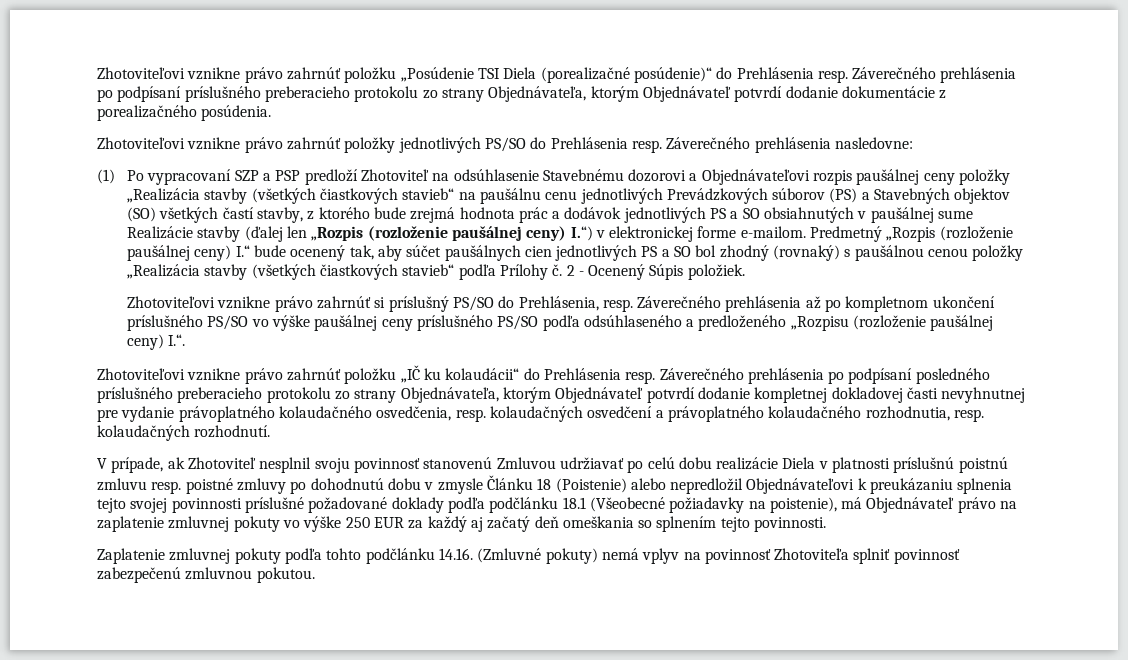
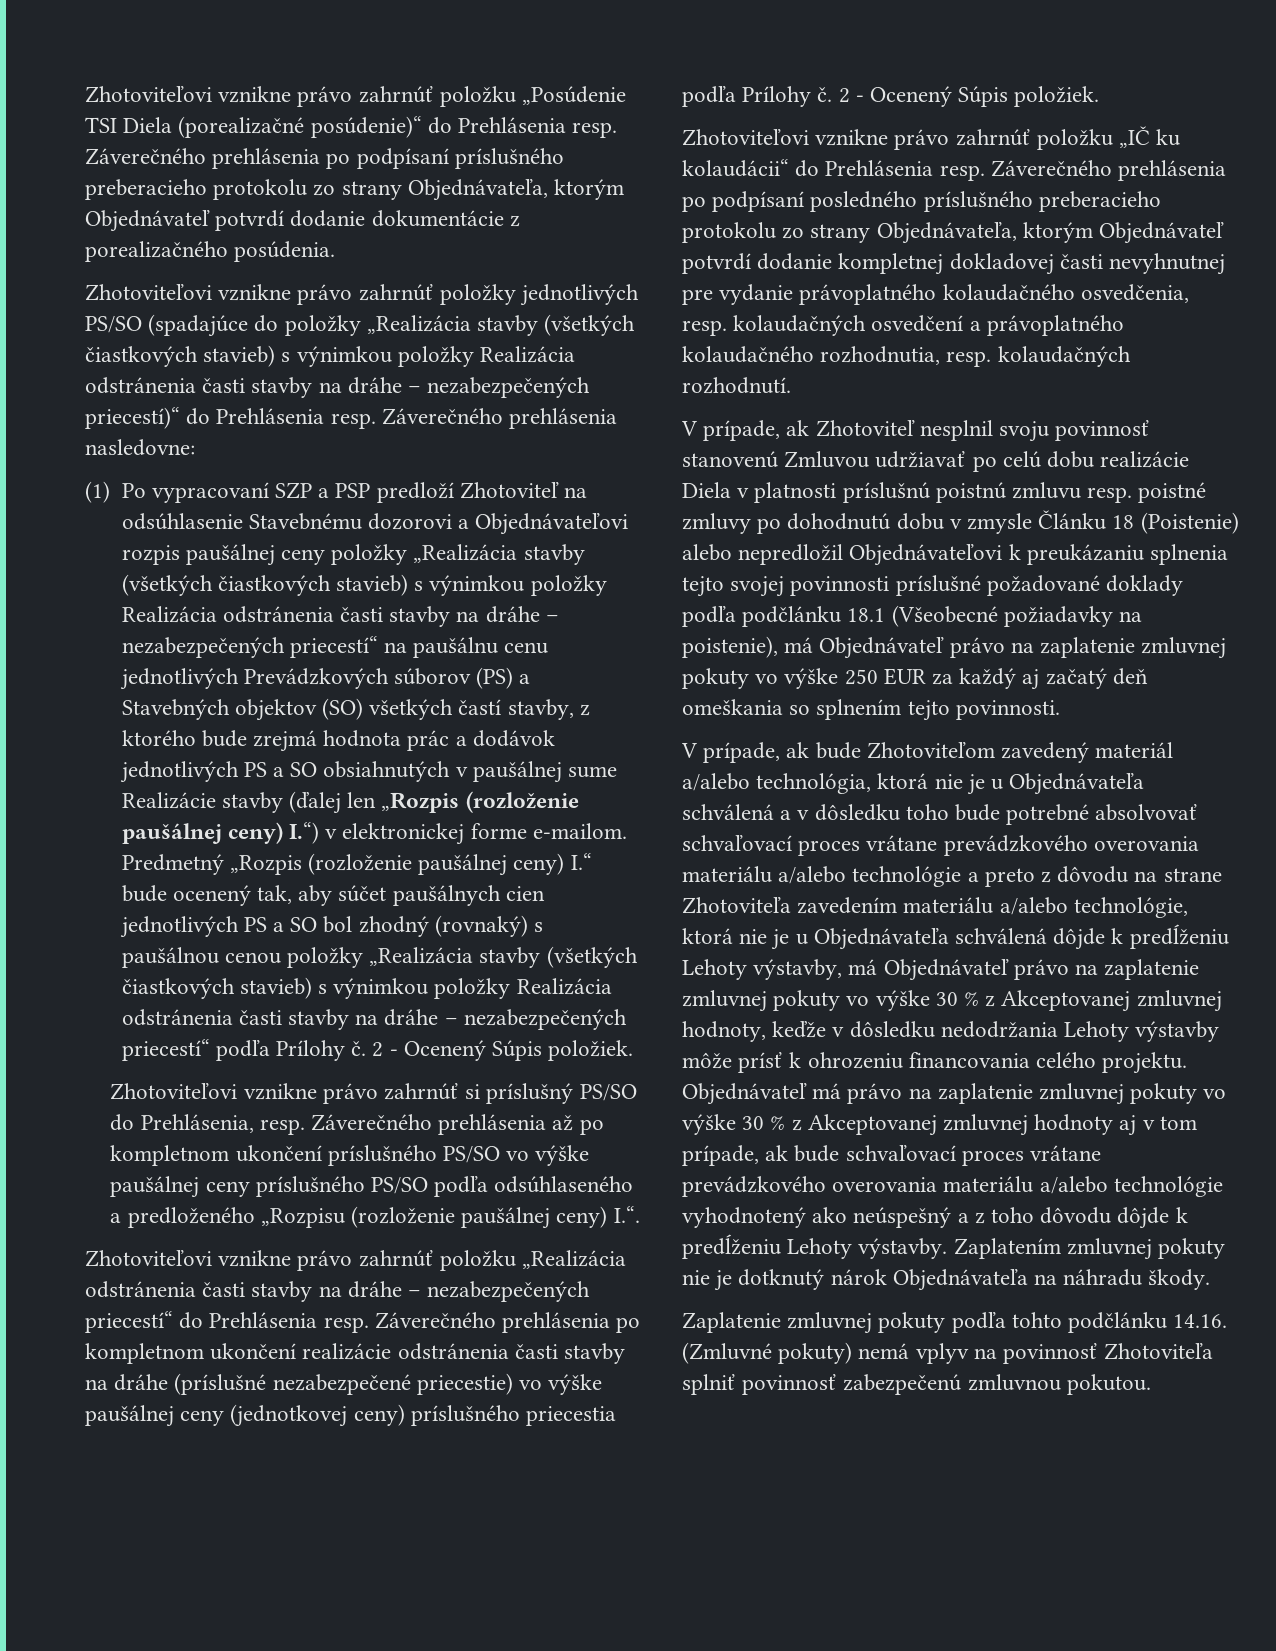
- Zhotoviteľovi vznikne právo zahrnúť položky jednotlivých PS/SO do Prehlásenia resp. Záverečného prehlásenia nasledovne:
+ Zhotoviteľovi vznikne právo zahrnúť položky jednotlivých PS/SO (spadajúce do položky „Realizácia stavby (všetkých čiastkových stavieb) s výnimkou položky Realizácia odstránenia časti stavby na dráhe – nezabezpečených priecestí)“ do Prehlásenia resp. Záverečného prehlásenia nasledovne:
- (1) Po vypracovaní SZP a PSP predloží Zhotoviteľ na odsúhlasenie Stavebnému dozorovi a Objednávateľovi rozpis paušálnej ceny položky „Realizácia stavby (všetkých čiastkových stavieb“ na paušálnu cenu jednotlivých Prevádzkových súborov (PS) a Stavebných objektov (SO) všetkých častí stavby, z ktorého bude zrejmá hodnota prác a dodávok jednotlivých PS a SO obsiahnutých v paušálnej sume Realizácie stavby (ďalej len „Rozpis (rozloženie paušálnej ceny) I.“) v elektronickej forme e-mailom.
+ (1) Po vypracovaní SZP a PSP predloží Zhotoviteľ na odsúhlasenie Stavebnému dozorovi a Objednávateľovi rozpis paušálnej ceny položky „Realizácia stavby (všetkých čiastkových stavieb) s výnimkou položky Realizácia odstránenia časti stavby na dráhe – nezabezpečených priecestí“ na paušálnu cenu jednotlivých Prevádzkových súborov (PS) a Stavebných objektov (SO) všetkých častí stavby, z ktorého bude zrejmá hodnota prác a dodávok jednotlivých PS a SO obsiahnutých v paušálnej sume Realizácie stavby (ďalej len „Rozpis (rozloženie paušálnej ceny) I.“) v elektronickej forme e-mailom.
- Predmetný „Rozpis (rozloženie paušálnej ceny) I.“ bude ocenený tak, aby súčet paušálnych cien jednotlivých PS a SO bol zhodný (rovnaký) s paušálnou cenou položky „Realizácia stavby (všetkých čiastkových stavieb“ podľa Prílohy č.
+ Predmetný „Rozpis (rozloženie paušálnej ceny) I.“ bude ocenený tak, aby súčet paušálnych cien jednotlivých PS a SO bol zhodný (rovnaký) s paušálnou cenou položky „Realizácia stavby (všetkých čiastkových stavieb) s výnimkou položky Realizácia odstránenia časti stavby na dráhe – nezabezpečených priecestí“ podľa Prílohy č.
+ Zhotoviteľovi vznikne právo zahrnúť položku „Realizácia odstránenia časti stavby na dráhe – nezabezpečených priecestí“ do Prehlásenia resp. Záverečného prehlásenia po kompletnom ukončení realizácie odstránenia časti stavby na dráhe (príslušné nezabezpečené priecestie) vo výške paušálnej ceny (jednotkovej ceny) príslušného priecestia podľa Prílohy č. 2 - Ocenený Súpis položiek.
+ V prípade, ak bude Zhotoviteľom zavedený materiál a/alebo technológia, ktorá nie je u Objednávateľa schválená a v dôsledku toho bude potrebné absolvovať schvaľovací proces vrátane prevádzkového overovania materiálu a/alebo technológie a preto z dôvodu na strane Zhotoviteľa zavedením materiálu a/alebo technológie, ktorá nie je u Objednávateľa schválená dôjde k predĺženiu Lehoty výstavby, má Objednávateľ právo na zaplatenie zmluvnej pokuty vo výške 30 % z Akceptovanej zmluvnej hodnoty, keďže v dôsledku nedodržania Lehoty výstavby môže prísť k ohrozeniu financovania celého projektu. Objednávateľ má právo na zaplatenie zmluvnej pokuty vo výške 30 % z Akceptovanej zmluvnej hodnoty aj v tom prípade, ak bude schvaľovací proces vrátane prevádzkového overovania materiálu a/alebo technológie vyhodnotený ako neúspešný a z toho dôvodu dôjde k predĺženiu Lehoty výstavby. Zaplatením zmluvnej pokuty nie je dotknutý nárok Objednávateľa na náhradu škody.

